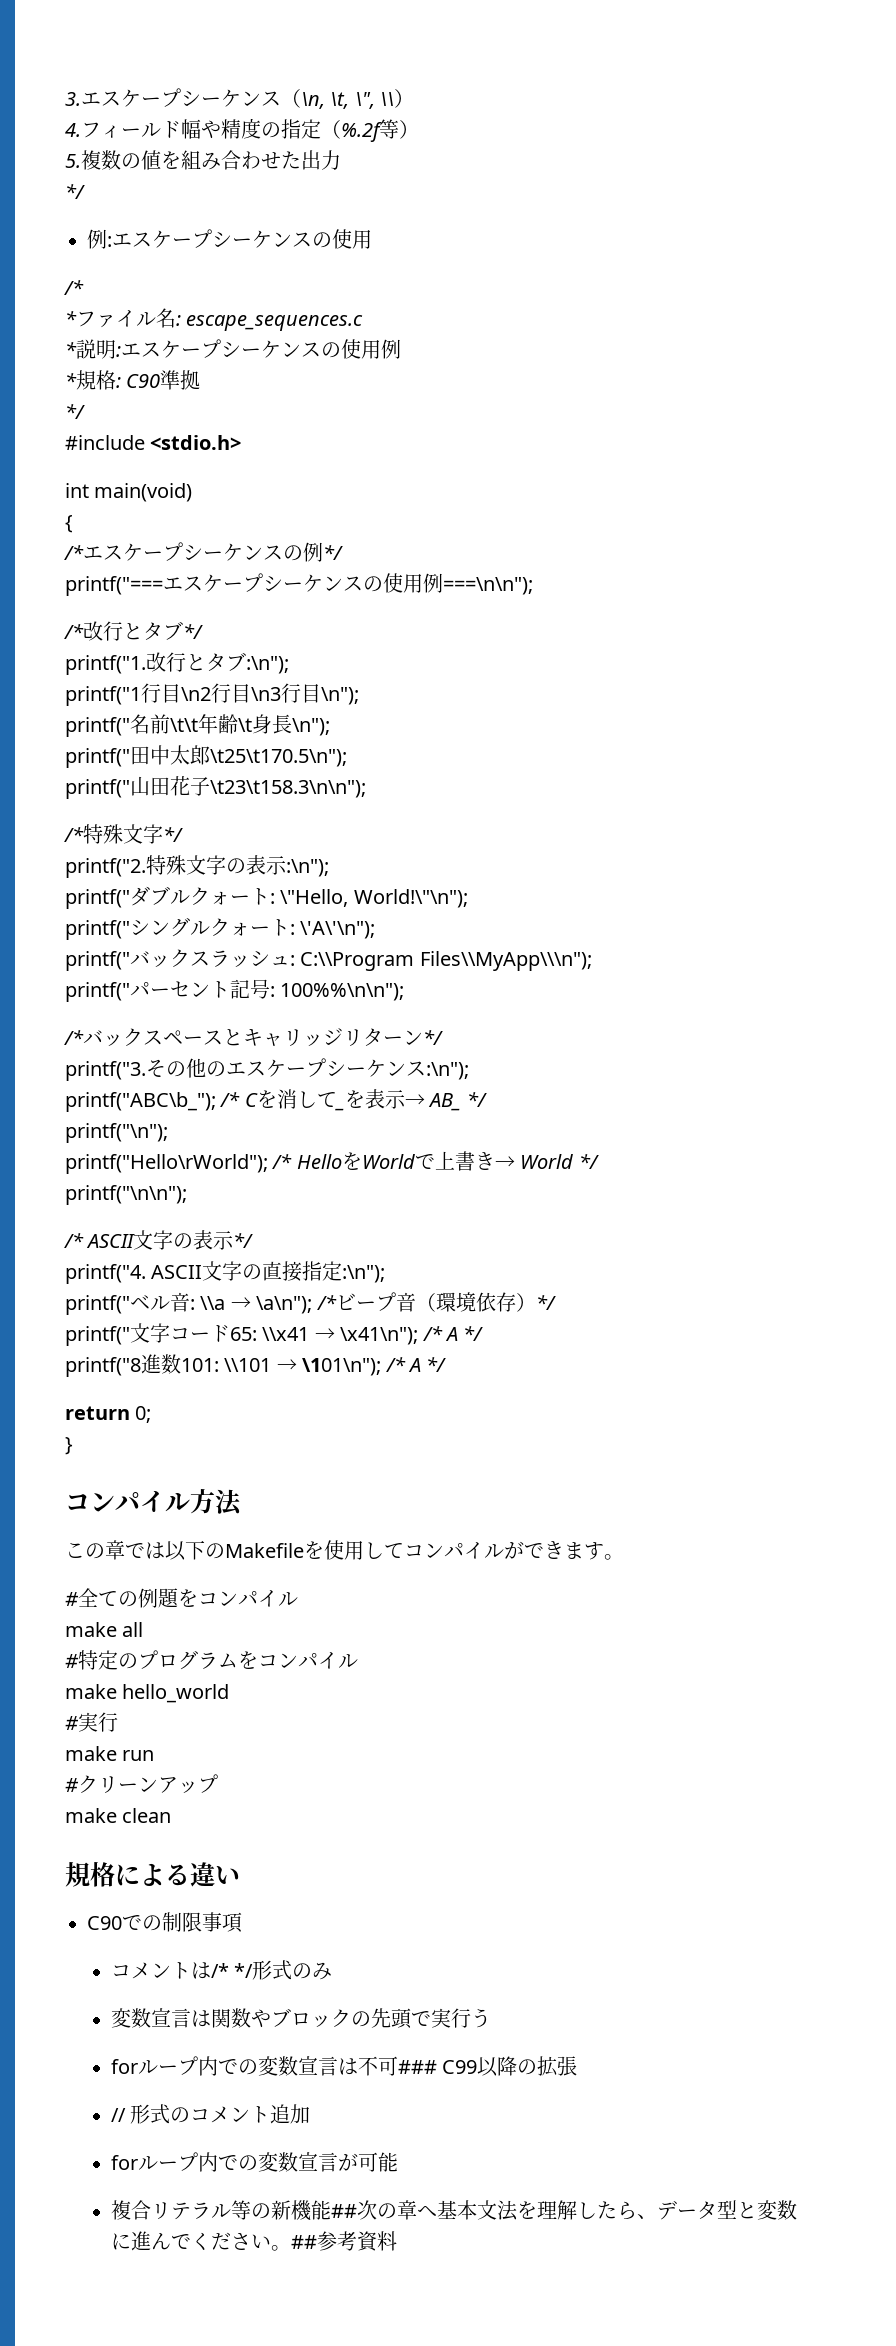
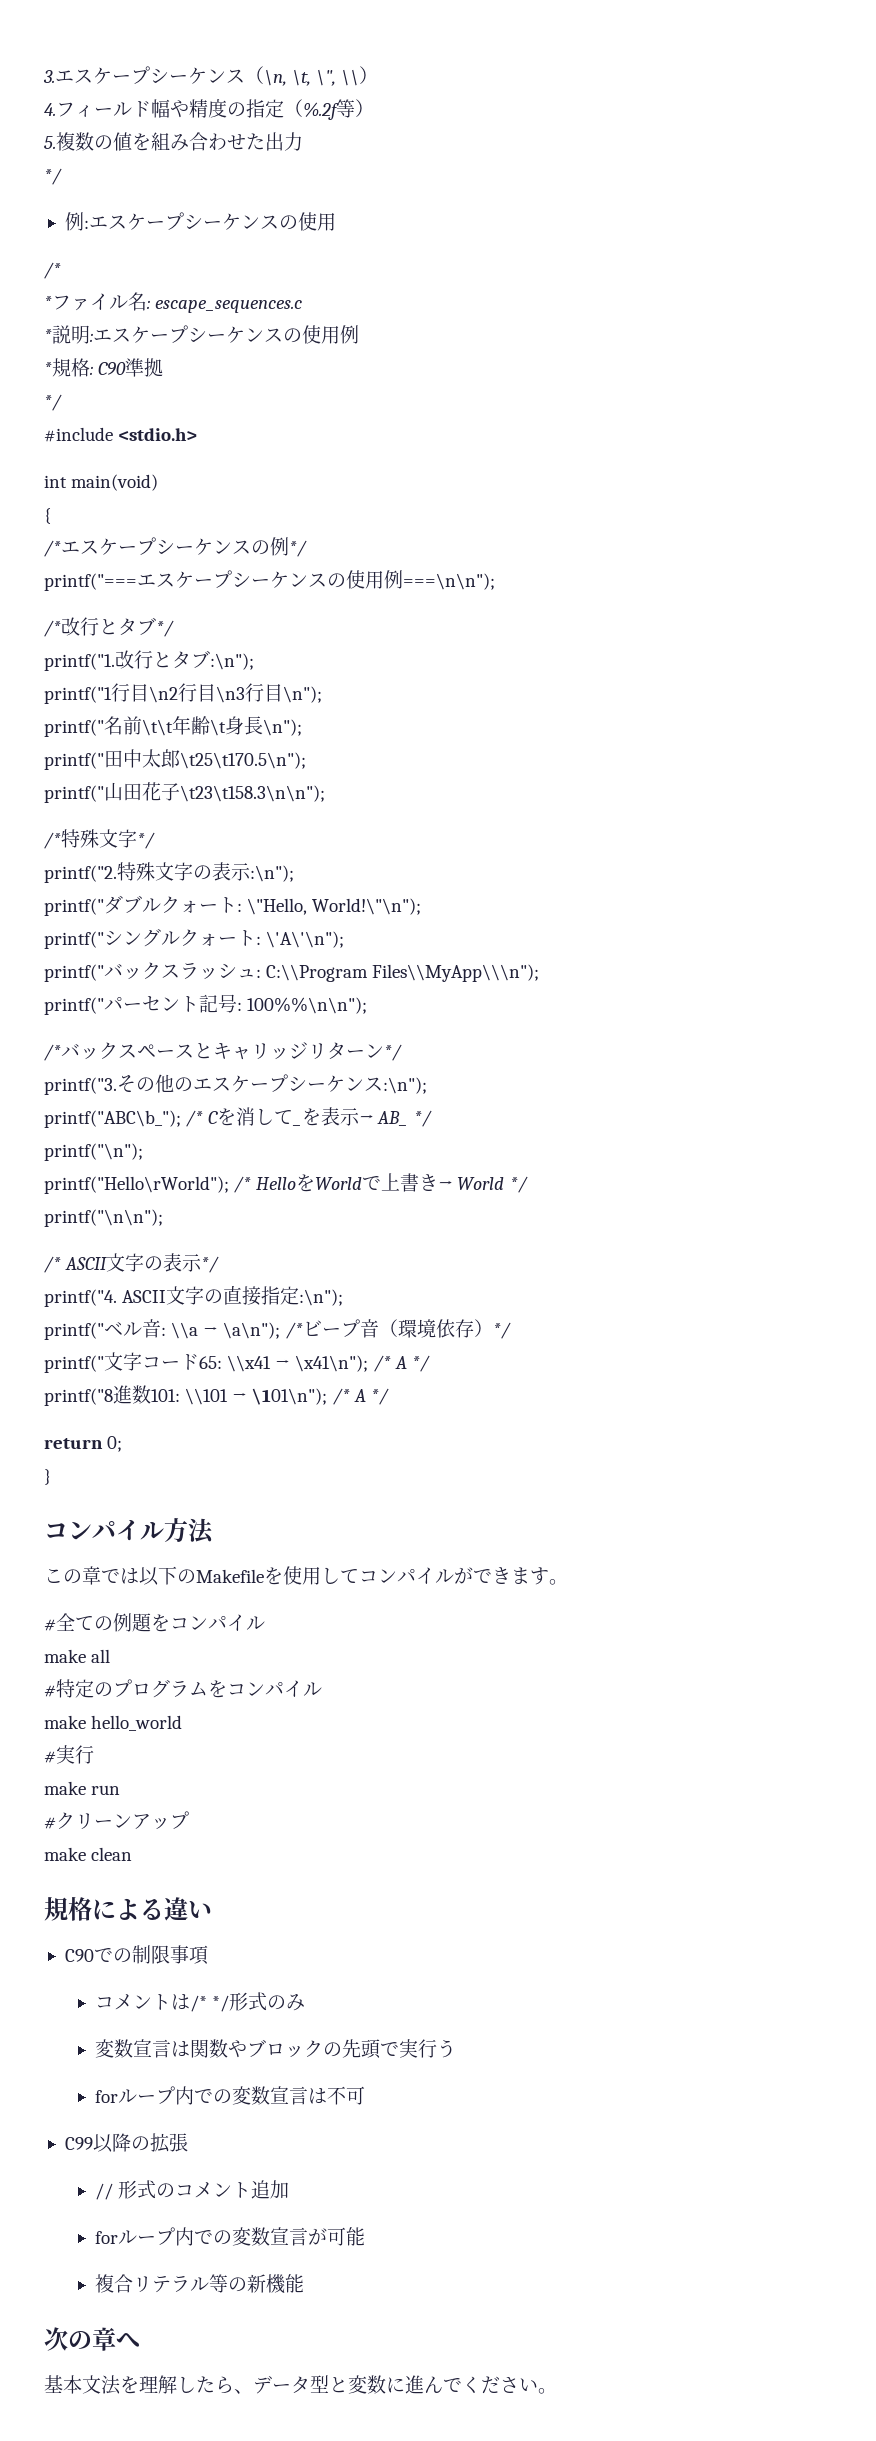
- forループ内での変数宣言は不可### C99以降の拡張
+ forループ内での変数宣言は不可
+ C99以降の拡張
- 複合リテラル等の新機能##次の章へ基本文法を理解したら、データ型と変数に進んでください。##参考資料
+ 複合リテラル等の新機能
+ 次の章へ
+ 基本文法を理解したら、データ型と変数に進んでください。

